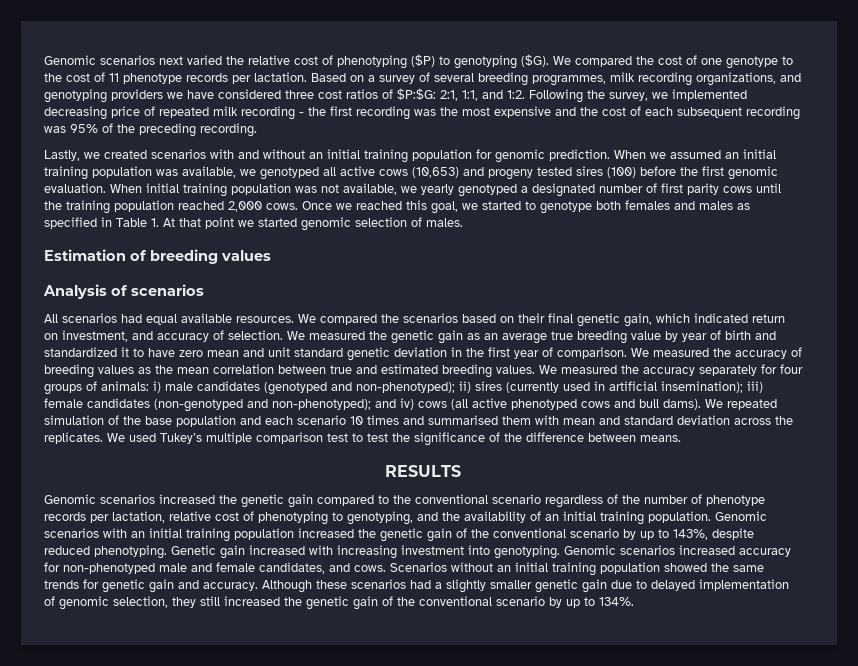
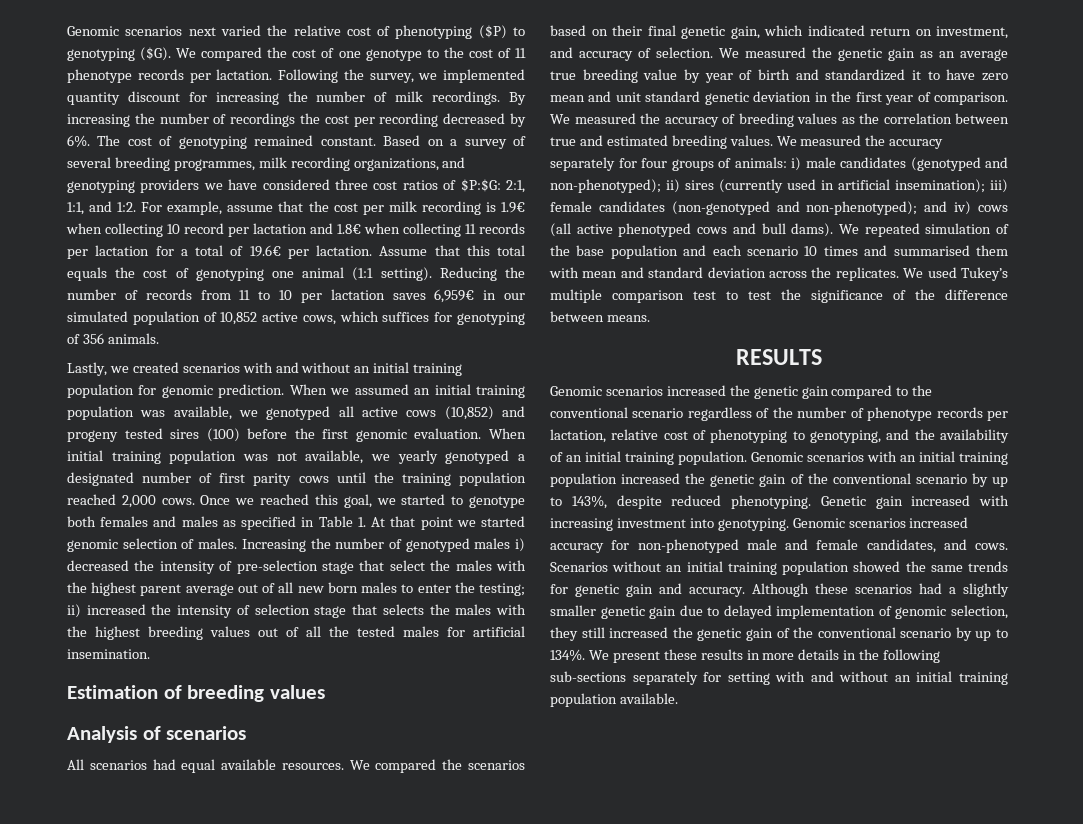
+ Following the survey, we implemented quantity discount for increasing the number of milk recordings. By increasing the number of recordings the cost per recording decreased by 6%. The cost of genotyping remained constant.
- Following the survey, we implemented decreasing price of repeated milk recording - the first recording was the most expensive and the cost of each subsequent recording was 95% of the preceding recording.
+ For example, assume that the cost per milk recording is 1.9€ when collecting 10 record per lactation and 1.8€ when collecting 11 records per lactation for a total of 19.6€ per lactation. Assume that this total equals the cost of genotyping one animal (1:1 setting). Reducing the number of records from 11 to 10 per lactation saves 6,959€ in our simulated population of 10,852 active cows, which suffices for genotyping of 356 animals.
- When we assumed an initial training population was available, we genotyped all active cows (10,653) and progeny tested sires (100) before the first genomic evaluation.
+ When we assumed an initial training population was available, we genotyped all active cows (10,852) and progeny tested sires (100) before the first genomic evaluation.
+ Increasing the number of genotyped males i) decreased the intensity of pre-selection stage that select the males with the highest parent average out of all new born males to enter the testing; ii) increased the intensity of selection stage that selects the males with the highest breeding values out of all the tested males for artificial insemination.
- We measured the accuracy of breeding values as the mean correlation between true and estimated breeding values.
+ We measured the accuracy of breeding values as the correlation between true and estimated breeding values.
+ We present these results in more details in the following sub-sections separately for setting with and without an initial training population available.

